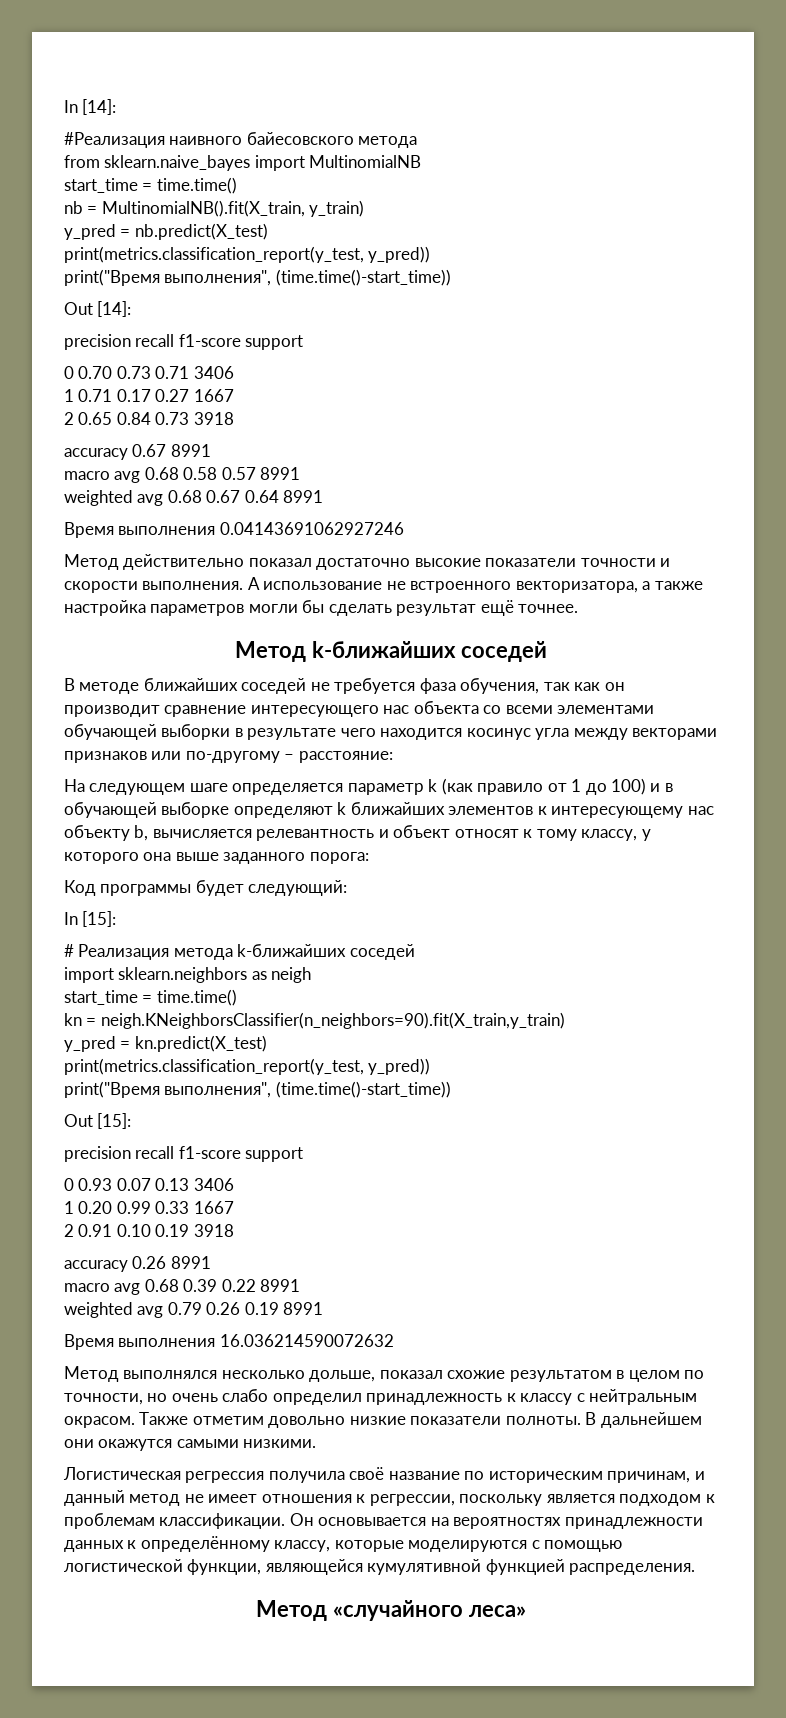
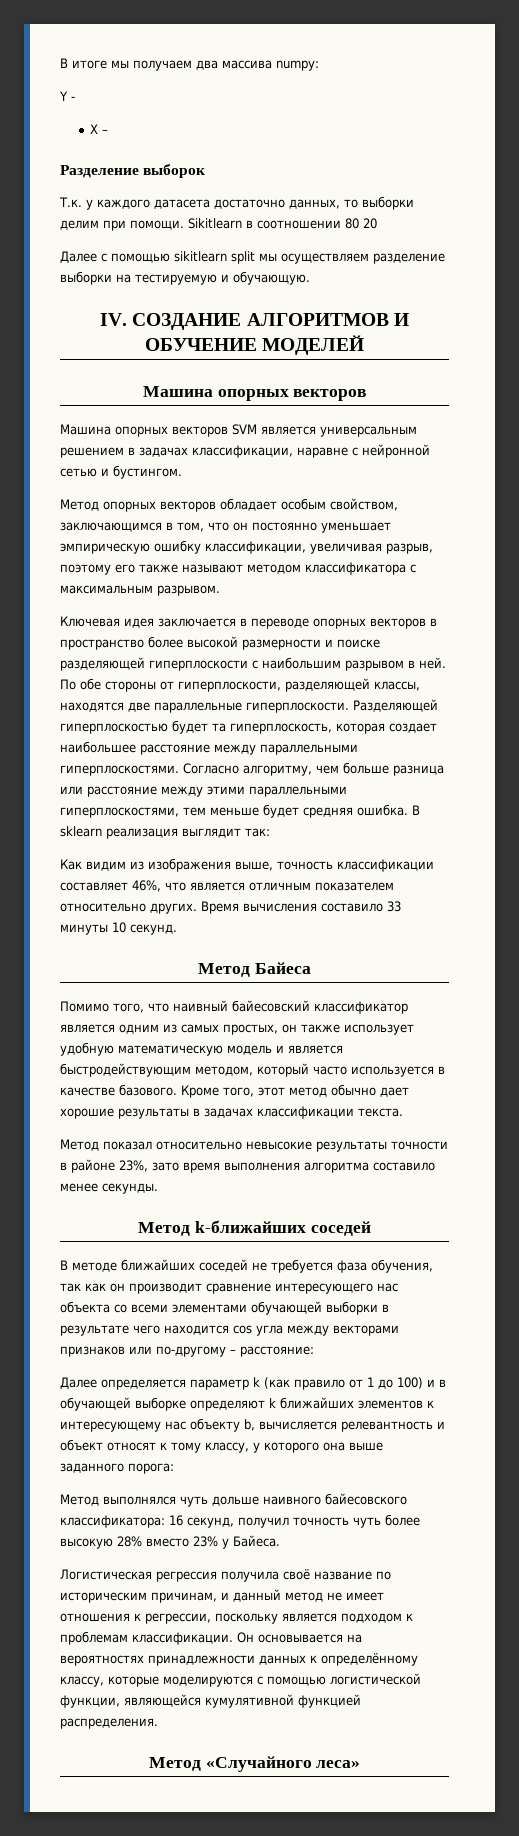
- In [14]:
- #Реализация наивного байесовского метода
- from sklearn.naive_bayes import MultinomialNB
- start_time = time.time()
- nb = MultinomialNB().fit(X_train, y_train)
- y_pred = nb.predict(X_test)
- print(metrics.classification_report(y_test, y_pred))
- print("Время выполнения", (time.time()-start_time))
- Out [14]:
- precision recall f1-score support
- 0 0.70 0.73 0.71 3406
- 1 0.71 0.17 0.27 1667
- 2 0.65 0.84 0.73 3918
- accuracy 0.67 8991
- macro avg 0.68 0.58 0.57 8991
- weighted avg 0.68 0.67 0.64 8991
- Время выполнения 0.04143691062927246
- Метод действительно показал достаточно высокие показатели точности и скорости выполнения. А использование не встроенного векторизатора, а также настройка параметров могли бы сделать результат ещё точнее.
+ В итоге мы получаем два массива numpy:
+ Y -
+ X –
+ Разделение выборок
+ Т.к. у каждого датасета достаточно данных, то выборки делим при помощи. Sikitlearn в соотношении 80 20
+ Далее с помощью sikitlearn split мы осуществляем разделение выборки на тестируемую и обучающую.
+ IV. СОЗДАНИЕ АЛГОРИТМОВ И ОБУЧЕНИЕ МОДЕЛЕЙ
+ Машина опорных векторов
+ Машина опорных векторов SVM является универсальным решением в задачах классификации, наравне с нейронной сетью и бустингом.
+ Метод опорных векторов обладает особым свойством, заключающимся в том, что он постоянно уменьшает эмпирическую ошибку классификации, увеличивая разрыв, поэтому его также называют методом классификатора с максимальным разрывом.
+ Ключевая идея заключается в переводе опорных векторов в пространство более высокой размерности и поиске разделяющей гиперплоскости с наибольшим разрывом в ней. По обе стороны от гиперплоскости, разделяющей классы, находятся две параллельные гиперплоскости. Разделяющей гиперплоскостью будет та гиперплоскость, которая создает наибольшее расстояние между параллельными гиперплоскостями. Согласно алгоритму, чем больше разница или расстояние между этими параллельными гиперплоскостями, тем меньше будет средняя ошибка. В sklearn реализация выглядит так:
+ Как видим из изображения выше, точность классификации составляет 46%, что является отличным показателем относительно других. Время вычисления составило 33 минуты 10 секунд.
+ Метод Байеса
+ Помимо того, что наивный байесовский классификатор является одним из самых простых, он также использует удобную математическую модель и является быстродействующим методом, который часто используется в качестве базового. Кроме того, этот метод обычно дает хорошие результаты в задачах классификации текста.
+ Метод показал относительно невысокие результаты точности в районе 23%, зато время выполнения алгоритма составило менее секунды.
- В методе ближайших соседей не требуется фаза обучения, так как он производит сравнение интересующего нас объекта со всеми элементами обучающей выборки в результате чего находится косинус угла между векторами признаков или по-другому – расстояние:
+ В методе ближайших соседей не требуется фаза обучения, так как он производит сравнение интересующего нас объекта со всеми элементами обучающей выборки в результате чего находится cos угла между векторами признаков или по-другому – расстояние:
- На следующем шаге определяется параметр k (как правило от 1 до 100) и в обучающей выборке определяют k ближайших элементов к интересующему нас объекту b, вычисляется релевантность и объект относят к тому классу, у которого она выше заданного порога:
+ Далее определяется параметр k (как правило от 1 до 100) и в обучающей выборке определяют k ближайших элементов к интересующему нас объекту b, вычисляется релевантность и объект относят к тому классу, у которого она выше заданного порога:
- Код программы будет следующий:
- In [15]:
- # Реализация метода k-ближайших соседей
- import sklearn.neighbors as neigh
- start_time = time.time()
- kn = neigh.KNeighborsClassifier(n_neighbors=90).fit(X_train,y_train)
- y_pred = kn.predict(X_test)
- print(metrics.classification_report(y_test, y_pred))
- print("Время выполнения", (time.time()-start_time))
- Out [15]:
- precision recall f1-score support
- 0 0.93 0.07 0.13 3406
- 1 0.20 0.99 0.33 1667
- 2 0.91 0.10 0.19 3918
- accuracy 0.26 8991
- macro avg 0.68 0.39 0.22 8991
- weighted avg 0.79 0.26 0.19 8991
- Время выполнения 16.036214590072632
- Метод выполнялся несколько дольше, показал схожие результатом в целом по точности, но очень слабо определил принадлежность к классу с нейтральным окрасом. Также отметим довольно низкие показатели полноты. В дальнейшем они окажутся самыми низкими.
+ Метод выполнялся чуть дольше наивного байесовского классификатора: 16 секунд, получил точность чуть более высокую 28% вместо 23% у Байеса.
- Метод «случайного леса»
+ Метод «Cлучайного леса»

